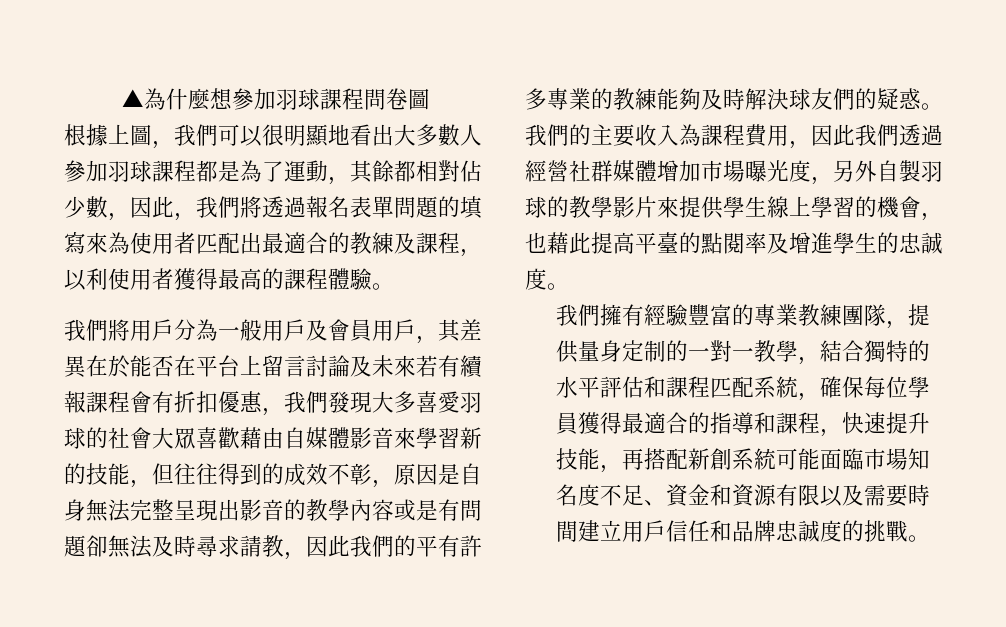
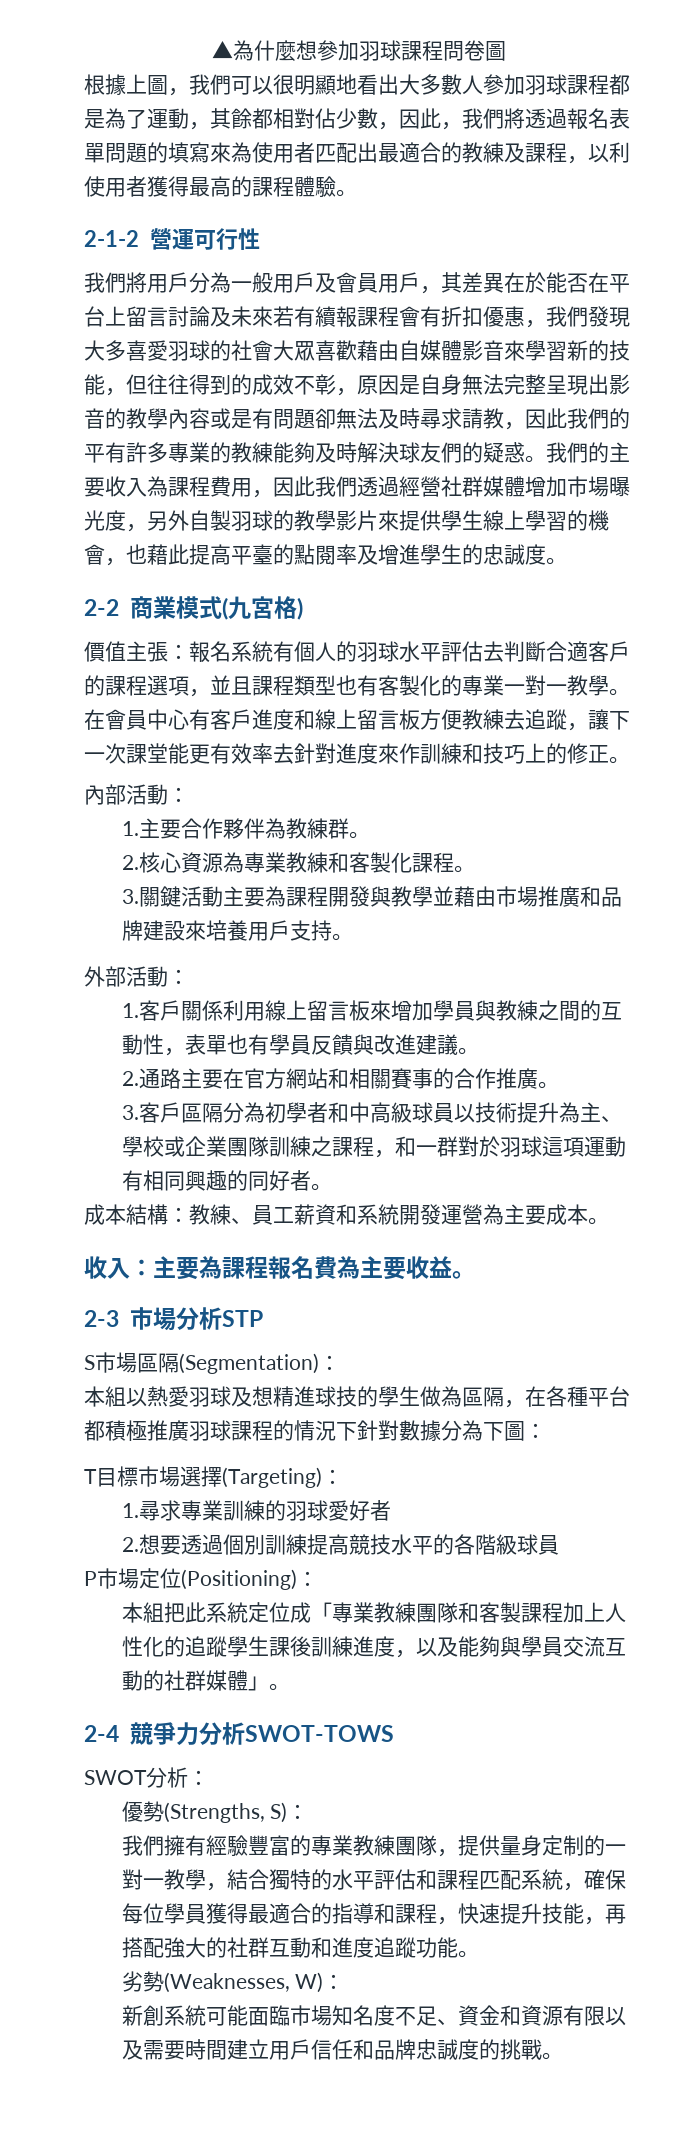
+ 2-1-2營運可行性
+ 2-2商業模式(九宮格)
+ 價值主張：報名系統有個人的羽球水平評估去判斷合適客戶的課程選項，並且課程類型也有客製化的專業一對一教學。在會員中心有客戶進度和線上留言板方便教練去追蹤，讓下一次課堂能更有效率去針對進度來作訓練和技巧上的修正。
+ 內部活動：
+ 1.主要合作夥伴為教練群。
+ 2.核心資源為專業教練和客製化課程。
+ 3.關鍵活動主要為課程開發與教學並藉由市場推廣和品牌建設來培養用戶支持。
+ 外部活動：
+ 1.客戶關係利用線上留言板來增加學員與教練之間的互動性，表單也有學員反饋與改進建議。
+ 2.通路主要在官方網站和相關賽事的合作推廣。
+ 3.客戶區隔分為初學者和中高級球員以技術提升為主、學校或企業團隊訓練之課程，和一群對於羽球這項運動有相同興趣的同好者。
+ 成本結構：教練、員工薪資和系統開發運營為主要成本。
+ 收入：主要為課程報名費為主要收益。
+ 2-3市場分析STP
+ S市場區隔(Segmentation)：
+ 本組以熱愛羽球及想精進球技的學生做為區隔，在各種平台都積極推廣羽球課程的情況下針對數據分為下圖：
+ T目標市場選擇(Targeting)：
+ 1.尋求專業訓練的羽球愛好者
+ 2.想要透過個別訓練提高競技水平的各階級球員
+ P市場定位(Positioning)：
+ 本組把此系統定位成「專業教練團隊和客製課程加上人性化的追蹤學生課後訓練進度，以及能夠與學員交流互動的社群媒體」。
+ 2-4競爭力分析SWOT-TOWS
+ SWOT分析：
+ 優勢(Strengths, S)：
- 我們擁有經驗豐富的專業教練團隊，提供量身定制的一對一教學，結合獨特的水平評估和課程匹配系統，確保每位學員獲得最適合的指導和課程，快速提升技能，再搭配新創系統可能面臨市場知名度不足、資金和資源有限以及需要時間建立用戶信任和品牌忠誠度的挑戰。
+ 我們擁有經驗豐富的專業教練團隊，提供量身定制的一對一教學，結合獨特的水平評估和課程匹配系統，確保每位學員獲得最適合的指導和課程，快速提升技能，再搭配強大的社群互動和進度追蹤功能。
+ 劣勢(Weaknesses, W)：
+ 新創系統可能面臨市場知名度不足、資金和資源有限以及需要時間建立用戶信任和品牌忠誠度的挑戰。

